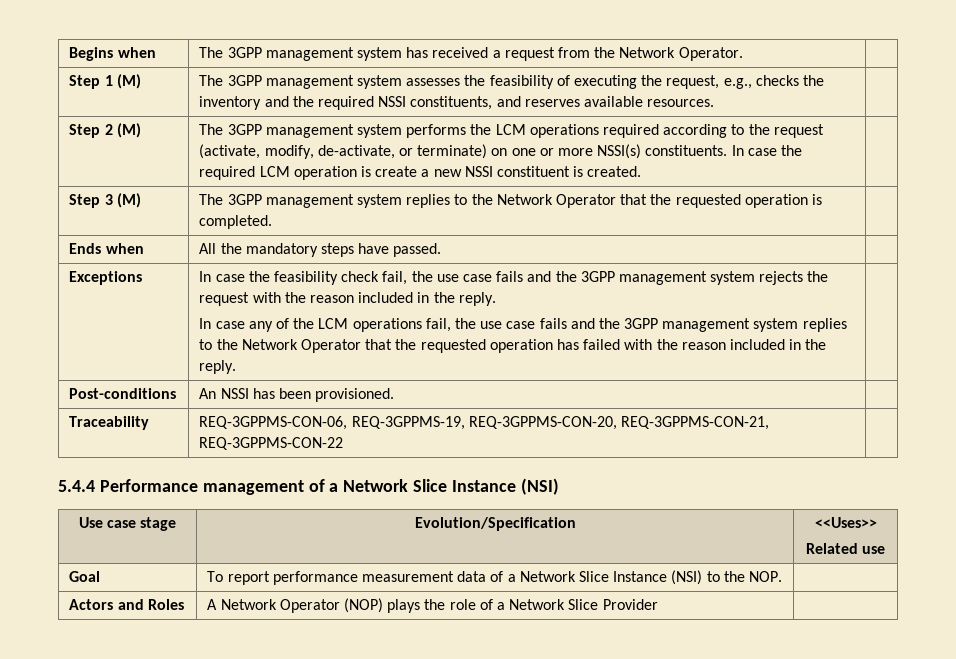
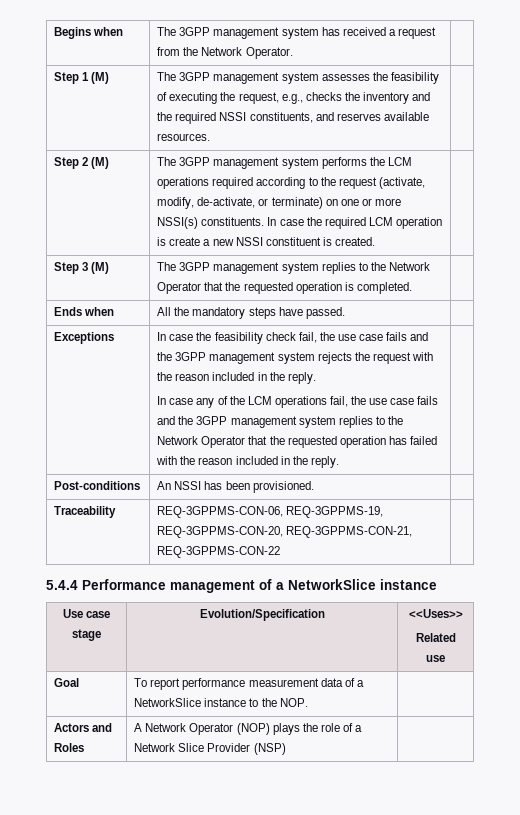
- 5.4.4 Performance management of a Network Slice Instance (NSI)
+ 5.4.4 Performance management of a NetworkSlice instance
- Goal | To report performance measurement data of a Network Slice Instance (NSI) to the NOP. |
+ Goal | To report performance measurement data of a NetworkSlice instance to the NOP. |
- Actors and Roles | A Network Operator (NOP) plays the role of a Network Slice Provider |
+ Actors and Roles | A Network Operator (NOP) plays the role of a Network Slice Provider (NSP) |

